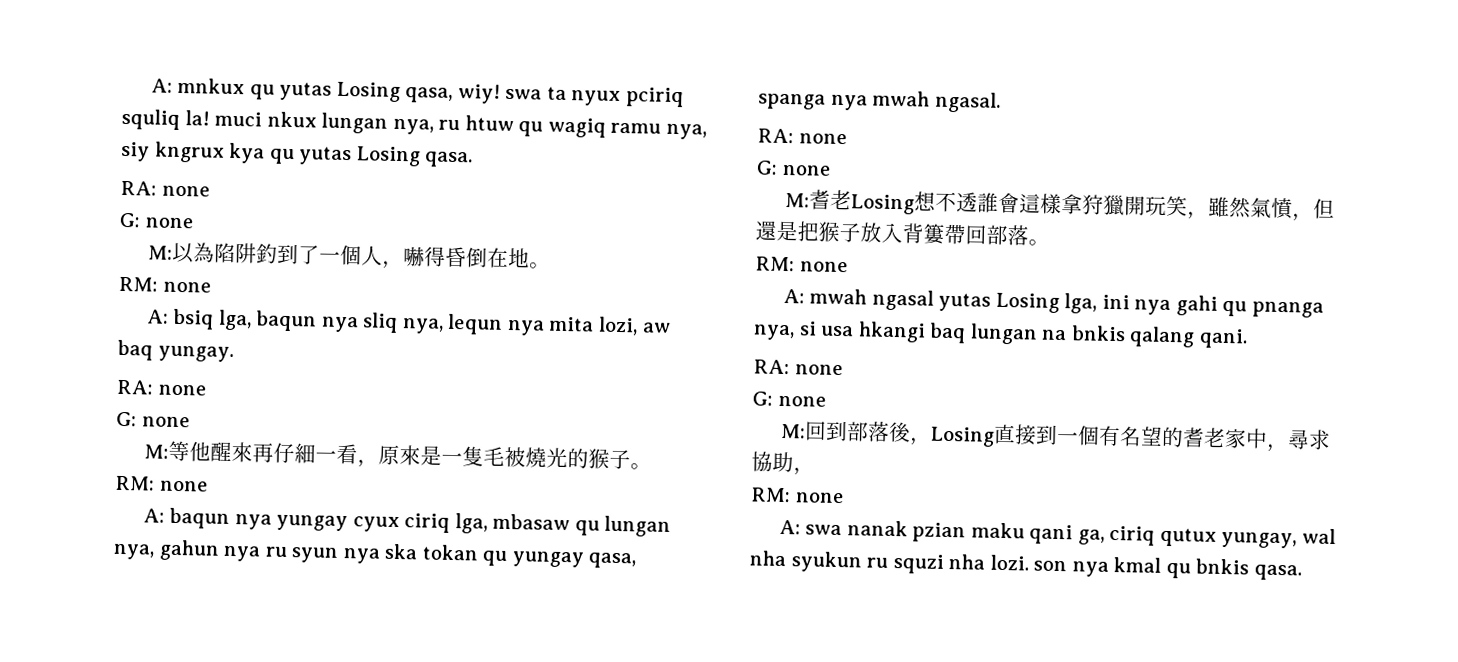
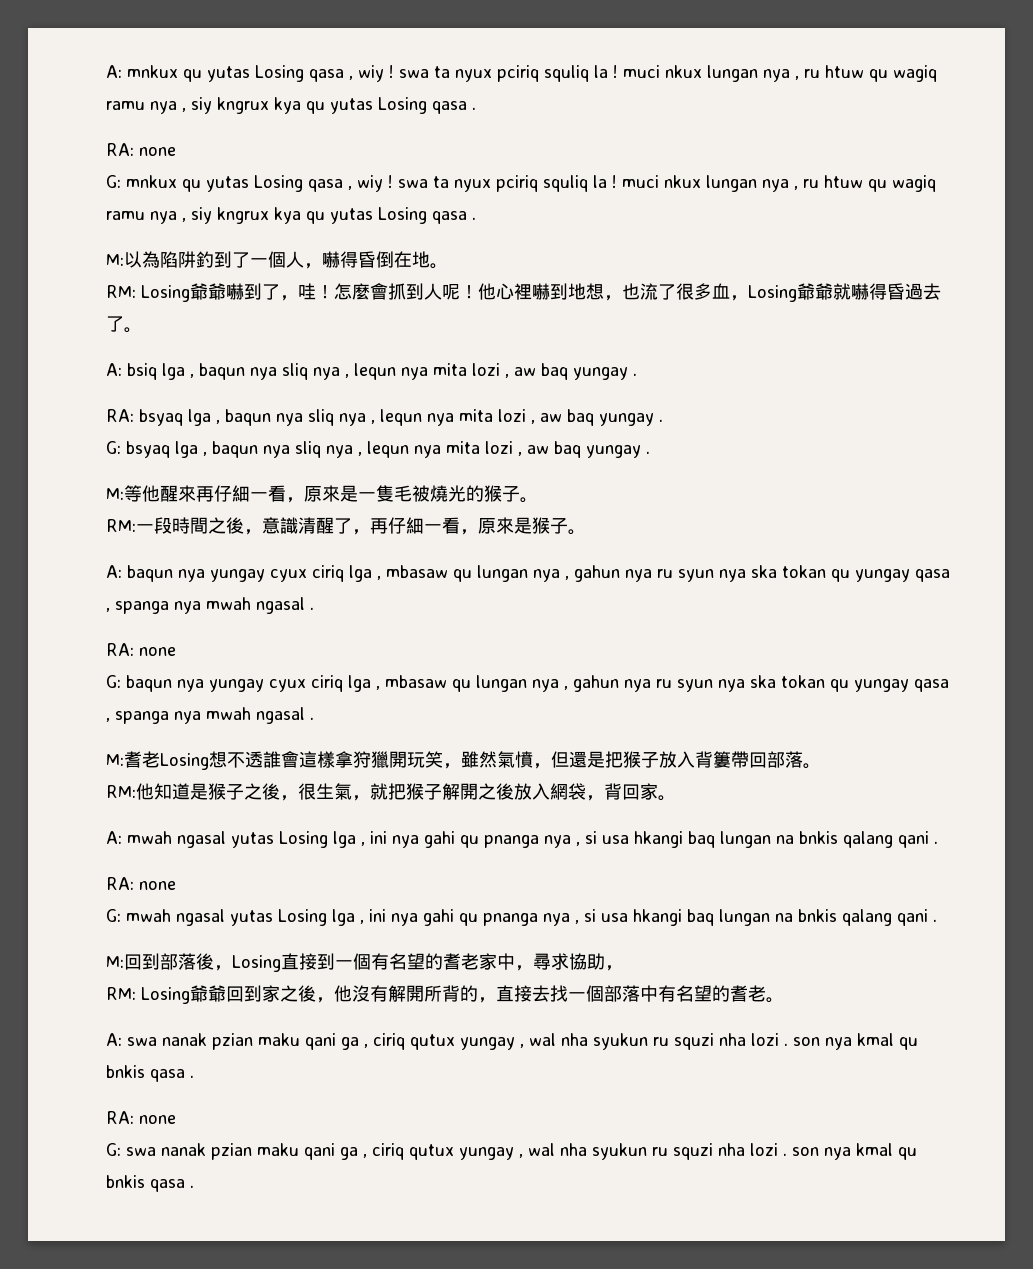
- A: mnkux qu yutas Losing qasa, wiy! swa ta nyux pciriq squliq la! muci nkux lungan nya, ru htuw qu wagiq ramu nya, siy kngrux kya qu yutas Losing qasa.
+ A: mnkux qu yutas Losing qasa , wiy ! swa ta nyux pciriq squliq la ! muci nkux lungan nya , ru htuw qu wagiq ramu nya , siy kngrux kya qu yutas Losing qasa .
  RA: none
- G: none
+ G: mnkux qu yutas Losing qasa , wiy ! swa ta nyux pciriq squliq la ! muci nkux lungan nya , ru htuw qu wagiq ramu nya , siy kngrux kya qu yutas Losing qasa .
  M:以為陷阱釣到了一個人，嚇得昏倒在地。
- RM: none
+ RM: Losing爺爺嚇到了，哇！怎麼會抓到人呢！他心裡嚇到地想，也流了很多血，Losing爺爺就嚇得昏過去了。
- A: bsiq lga, baqun nya sliq nya, lequn nya mita lozi, aw baq yungay.
- RA: none
- G: none
+ A: bsiq lga , baqun nya sliq nya , lequn nya mita lozi , aw baq yungay .
+ RA: bsyaq lga , baqun nya sliq nya , lequn nya mita lozi , aw baq yungay .
+ G: bsyaq lga , baqun nya sliq nya , lequn nya mita lozi , aw baq yungay .
  M:等他醒來再仔細一看，原來是一隻毛被燒光的猴子。
- RM: none
+ RM:一段時間之後，意識清醒了，再仔細一看，原來是猴子。
- A: baqun nya yungay cyux ciriq lga, mbasaw qu lungan nya, gahun nya ru syun nya ska tokan qu yungay qasa, spanga nya mwah ngasal.
+ A: baqun nya yungay cyux ciriq lga , mbasaw qu lungan nya , gahun nya ru syun nya ska tokan qu yungay qasa , spanga nya mwah ngasal .
  RA: none
- G: none
+ G: baqun nya yungay cyux ciriq lga , mbasaw qu lungan nya , gahun nya ru syun nya ska tokan qu yungay qasa , spanga nya mwah ngasal .
  M:耆老Losing想不透誰會這樣拿狩獵開玩笑，雖然氣憤，但還是把猴子放入背簍帶回部落。
- RM: none
+ RM:他知道是猴子之後，很生氣，就把猴子解開之後放入網袋，背回家。
- A: mwah ngasal yutas Losing lga, ini nya gahi qu pnanga nya, si usa hkangi baq lungan na bnkis qalang qani.
+ A: mwah ngasal yutas Losing lga , ini nya gahi qu pnanga nya , si usa hkangi baq lungan na bnkis qalang qani .
  RA: none
- G: none
+ G: mwah ngasal yutas Losing lga , ini nya gahi qu pnanga nya , si usa hkangi baq lungan na bnkis qalang qani .
  M:回到部落後，Losing直接到一個有名望的耆老家中，尋求協助，
- RM: none
+ RM: Losing爺爺回到家之後，他沒有解開所背的，直接去找一個部落中有名望的耆老。
- A: swa nanak pzian maku qani ga, ciriq qutux yungay, wal nha syukun ru squzi nha lozi. son nya kmal qu bnkis qasa.
+ A: swa nanak pzian maku qani ga , ciriq qutux yungay , wal nha syukun ru squzi nha lozi . son nya kmal qu bnkis qasa .
+ RA: none
+ G: swa nanak pzian maku qani ga , ciriq qutux yungay , wal nha syukun ru squzi nha lozi . son nya kmal qu bnkis qasa .

